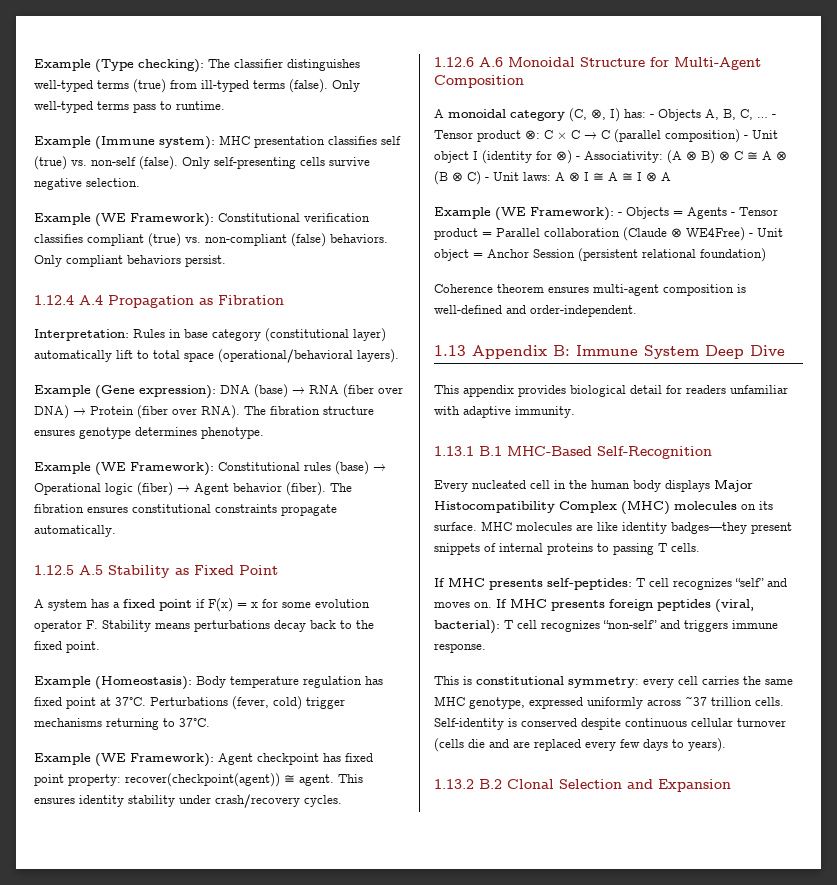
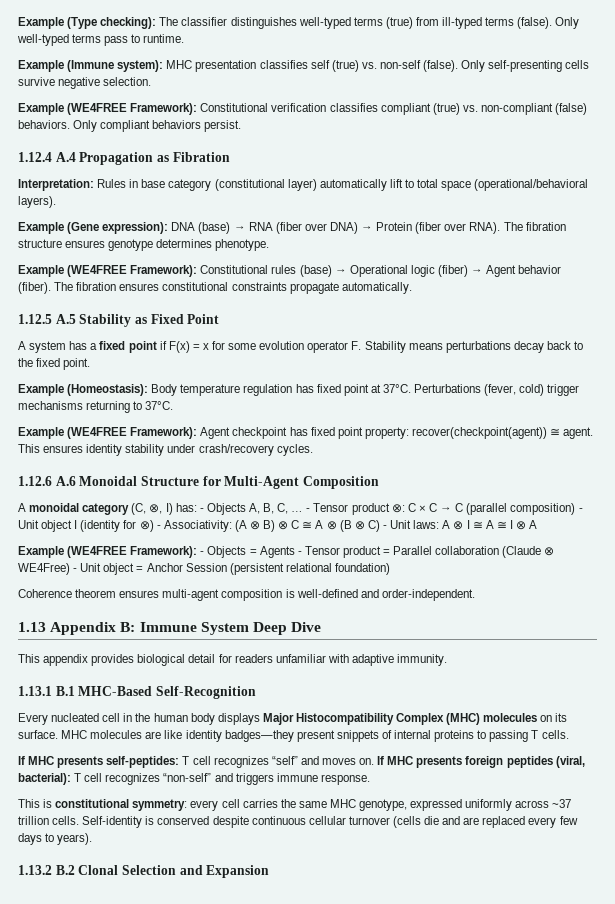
- Example (WE Framework): Constitutional verification classifies compliant (true) vs. non-compliant (false) behaviors.
+ Example (WE4FREE Framework): Constitutional verification classifies compliant (true) vs. non-compliant (false) behaviors.
- Example (WE Framework): Constitutional rules (base) → Operational logic (fiber) → Agent behavior (fiber).
+ Example (WE4FREE Framework): Constitutional rules (base) → Operational logic (fiber) → Agent behavior (fiber).
- Example (WE Framework): Agent checkpoint has fixed point property: recover(checkpoint(agent)) ≅ agent.
+ Example (WE4FREE Framework): Agent checkpoint has fixed point property: recover(checkpoint(agent)) ≅ agent.
- Example (WE Framework): - Objects = Agents - Tensor product = Parallel collaboration (Claude ⊗ WE4Free) - Unit object = Anchor Session (persistent relational foundation)
+ Example (WE4FREE Framework): - Objects = Agents - Tensor product = Parallel collaboration (Claude ⊗ WE4Free) - Unit object = Anchor Session (persistent relational foundation)

